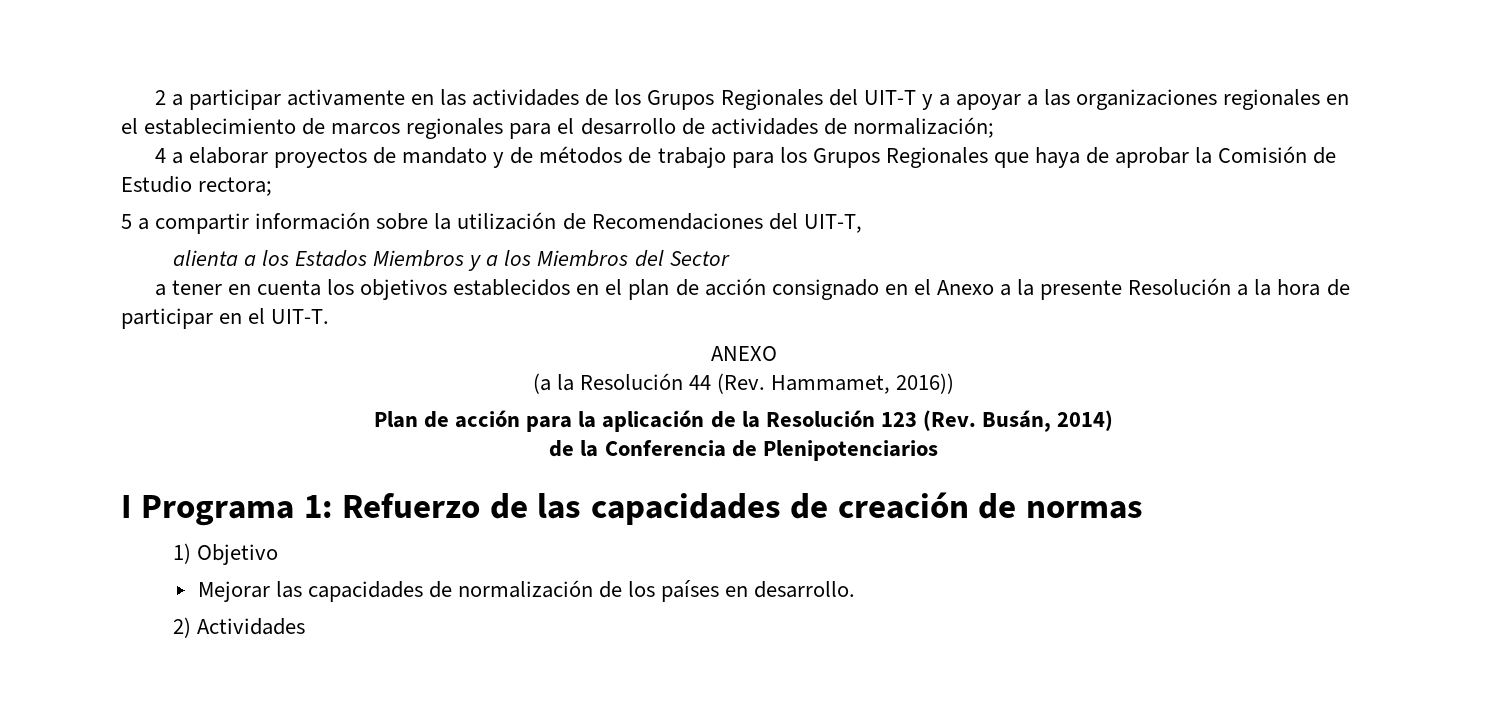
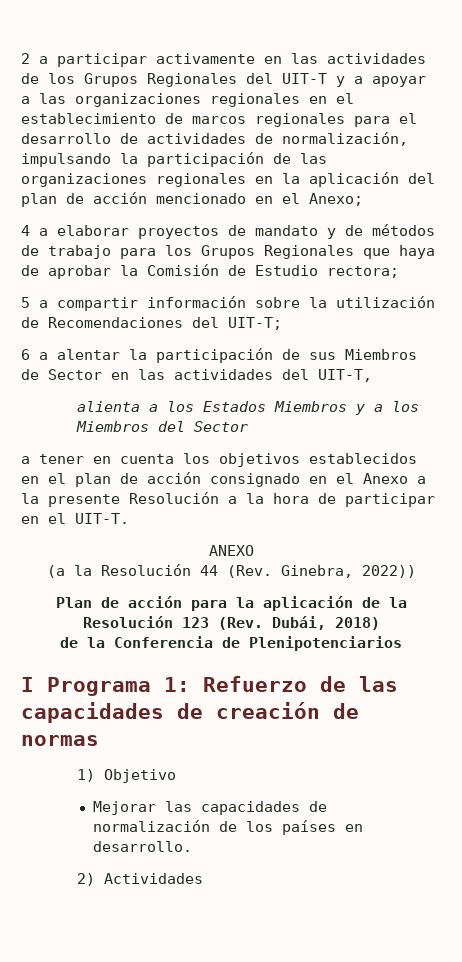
- 2 a participar activamente en las actividades de los Grupos Regionales del UIT-T y a apoyar a las organizaciones regionales en el establecimiento de marcos regionales para el desarrollo de actividades de normalización;
+ 2 a participar activamente en las actividades de los Grupos Regionales del UIT-T y a apoyar a las organizaciones regionales en el establecimiento de marcos regionales para el desarrollo de actividades de normalización, impulsando la participación de las organizaciones regionales en la aplicación del plan de acción mencionado en el Anexo;
- 5 a compartir información sobre la utilización de Recomendaciones del UIT-T,
+ 5 a compartir información sobre la utilización de Recomendaciones del UIT-T;
+ 6 a alentar la participación de sus Miembros de Sector en las actividades del UIT-T,
- (a la Resolución 44 (Rev. Hammamet, 2016))
+ (a la Resolución 44 (Rev. Ginebra, 2022))
- Plan de acción para la aplicación de la Resolución 123 (Rev. Busán, 2014)
+ Plan de acción para la aplicación de la Resolución 123 (Rev. Dubái, 2018)

